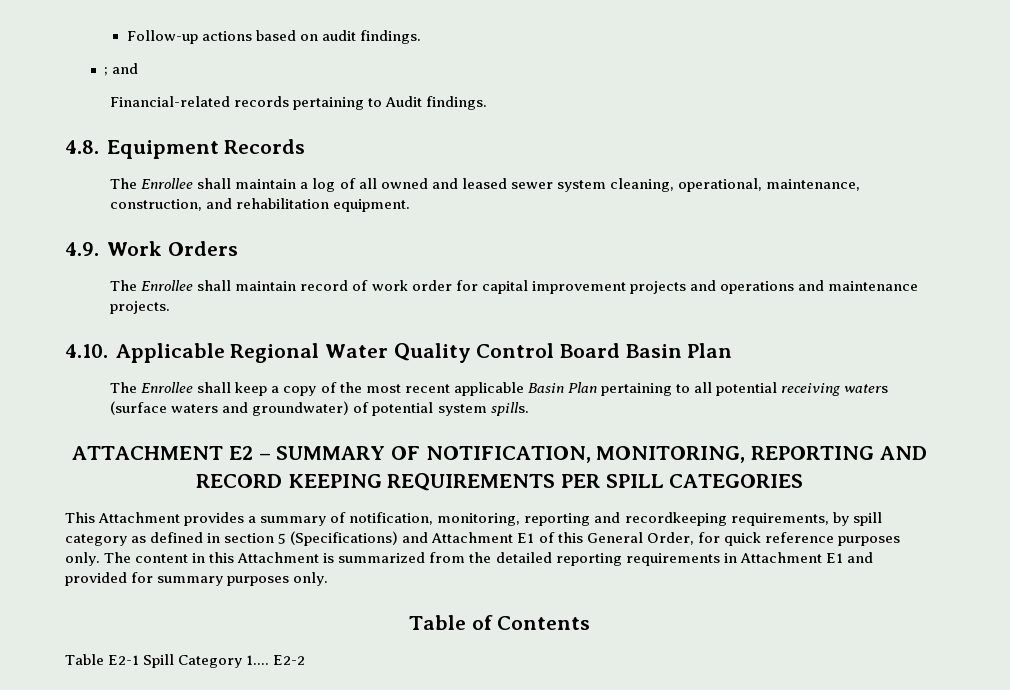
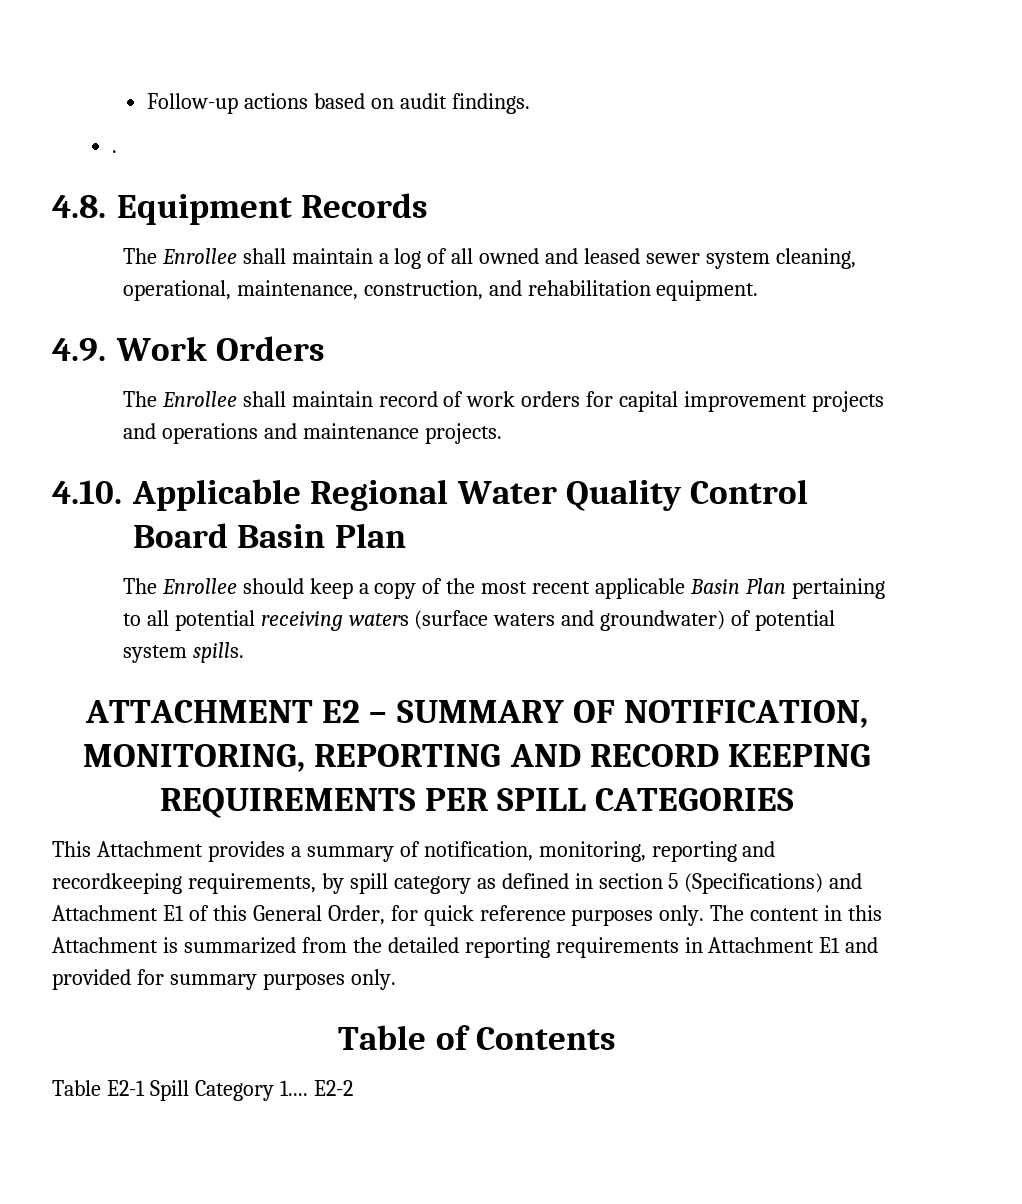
- ; and
- Financial-related records pertaining to Audit findings.
+ .
- The Enrollee shall maintain record of work order for capital improvement projects and operations and maintenance projects.
+ The Enrollee shall maintain record of work orders for capital improvement projects and operations and maintenance projects.
- The Enrollee shall keep a copy of the most recent applicable Basin Plan pertaining to all potential receiving waters (surface waters and groundwater) of potential system spills.
+ The Enrollee should keep a copy of the most recent applicable Basin Plan pertaining to all potential receiving waters (surface waters and groundwater) of potential system spills.

